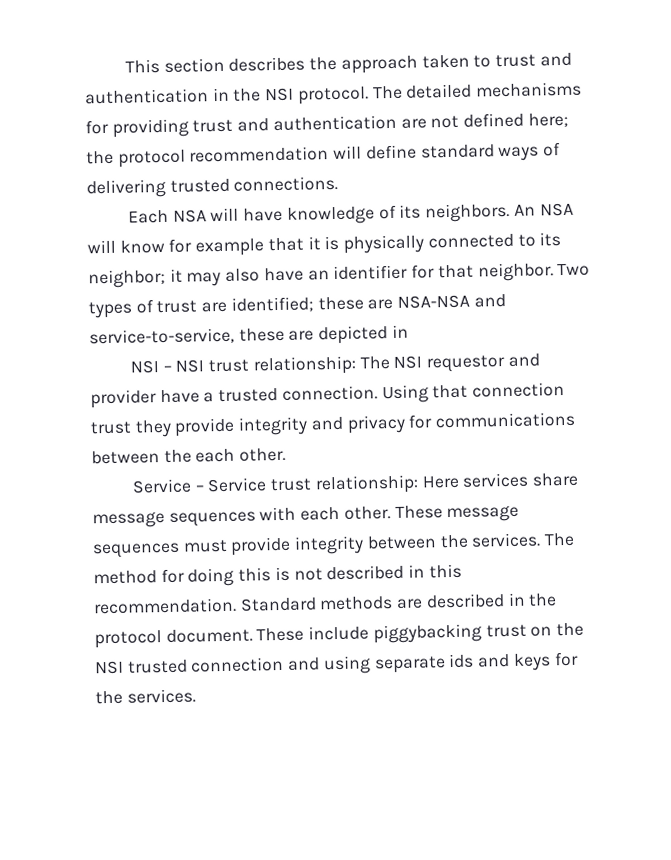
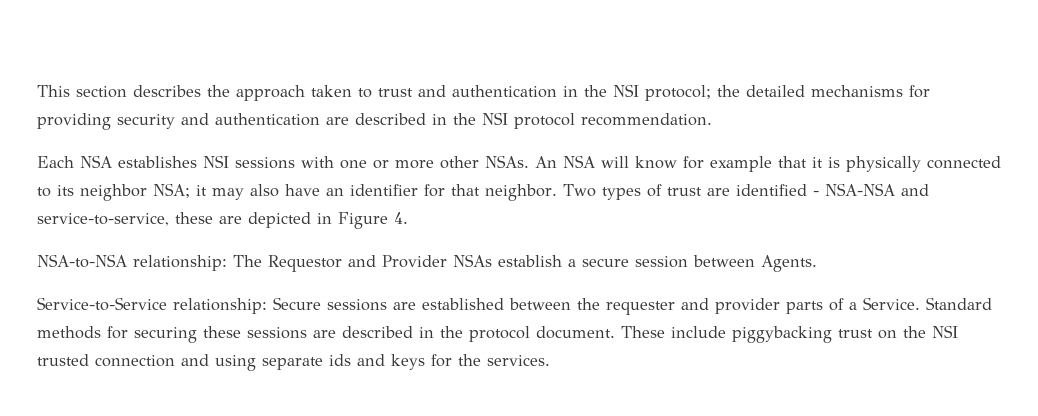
- This section describes the approach taken to trust and authentication in the NSI protocol. The detailed mechanisms for providing trust and authentication are not defined here; the protocol recommendation will define standard ways of delivering trusted connections.
- Each NSA will have knowledge of its neighbors.
+ This section describes the approach taken to trust and authentication in the NSI protocol; the detailed mechanisms for providing security and authentication are described in the NSI protocol recommendation.
+ Each NSA establishes NSI sessions with one or more other NSAs.
- An NSA will know for example that it is physically connected to its neighbor; it may also have an identifier for that neighbor.
+ An NSA will know for example that it is physically connected to its neighbor NSA; it may also have an identifier for that neighbor.
- Two types of trust are identified; these are NSA-NSA and service-to-service, these are depicted in
- NSI – NSI trust relationship: The NSI requestor and provider have a trusted connection. Using that connection trust they provide integrity and privacy for communications between the each other.
- Service – Service trust relationship: Here services share message sequences with each other. These message sequences must provide integrity between the services. The method for doing this is not described in this recommendation. Standard methods are described in the protocol document.
+ Two types of trust are identified - NSA-NSA and service-to-service, these are depicted in Figure 4.
+ NSA-to-NSA relationship: The Requestor and Provider NSAs establish a secure session between Agents.
+ Service-to-Service relationship: Secure sessions are established between the requester and provider parts of a Service. Standard methods for securing these sessions are described in the protocol document.

